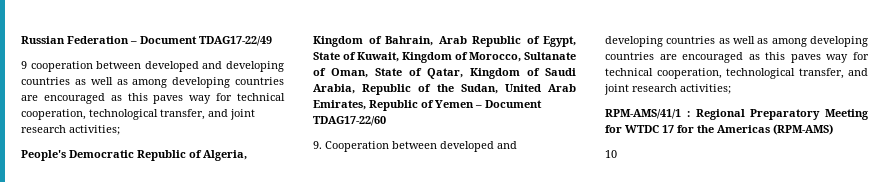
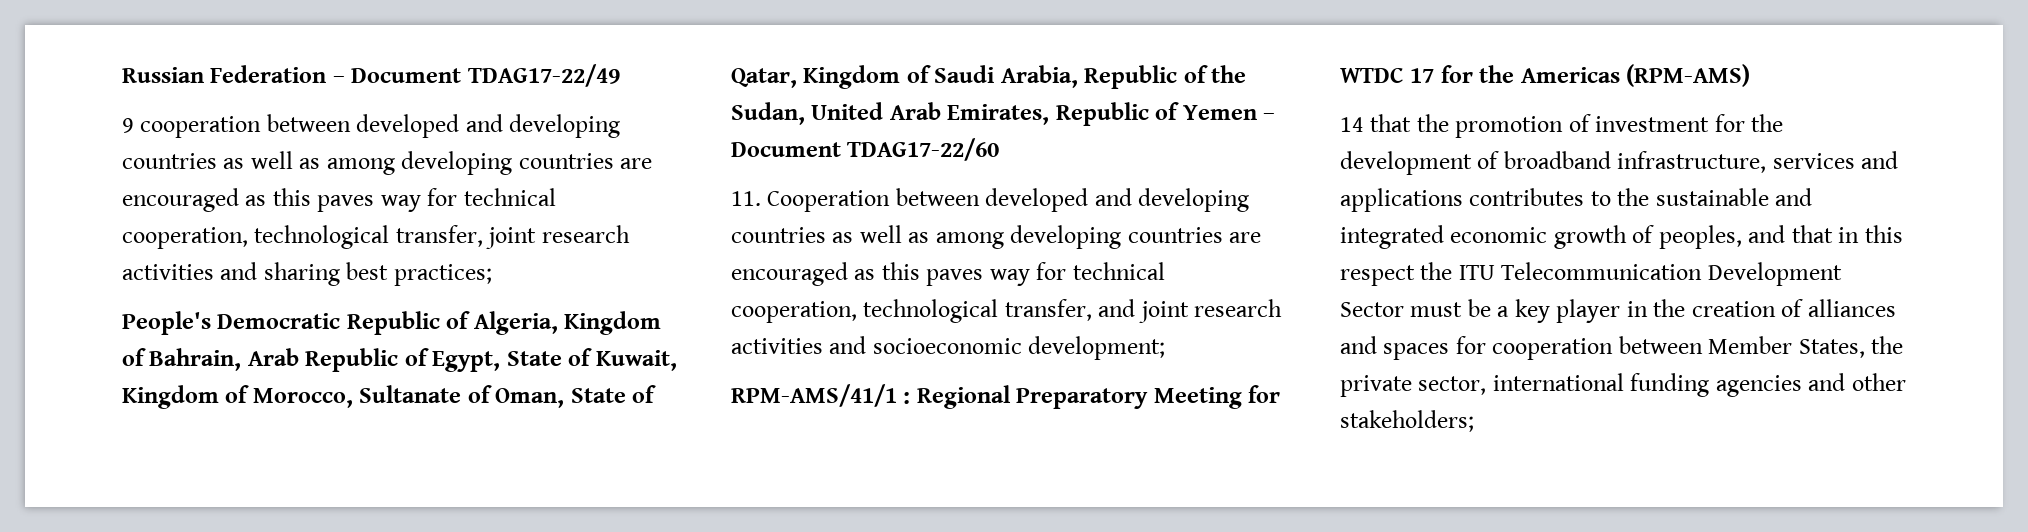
- 9 cooperation between developed and developing countries as well as among developing countries are encouraged as this paves way for technical cooperation, technological transfer, and joint research activities;
+ 9 cooperation between developed and developing countries as well as among developing countries are encouraged as this paves way for technical cooperation, technological transfer, joint research activities and sharing best practices;
- 9. Cooperation between developed and developing countries as well as among developing countries are encouraged as this paves way for technical cooperation, technological transfer, and joint research activities;
+ 11. Cooperation between developed and developing countries as well as among developing countries are encouraged as this paves way for technical cooperation, technological transfer, and joint research activities and socioeconomic development;
- 10
+ 14 that the promotion of investment for the development of broadband infrastructure, services and applications contributes to the sustainable and integrated economic growth of peoples, and that in this respect the ITU Telecommunication Development Sector must be a key player in the creation of alliances and spaces for cooperation between Member States, the private sector, international funding agencies and other stakeholders;

